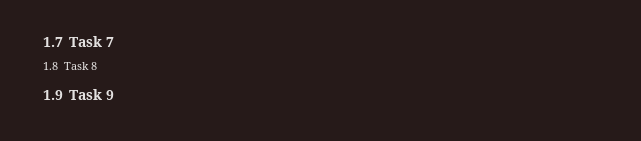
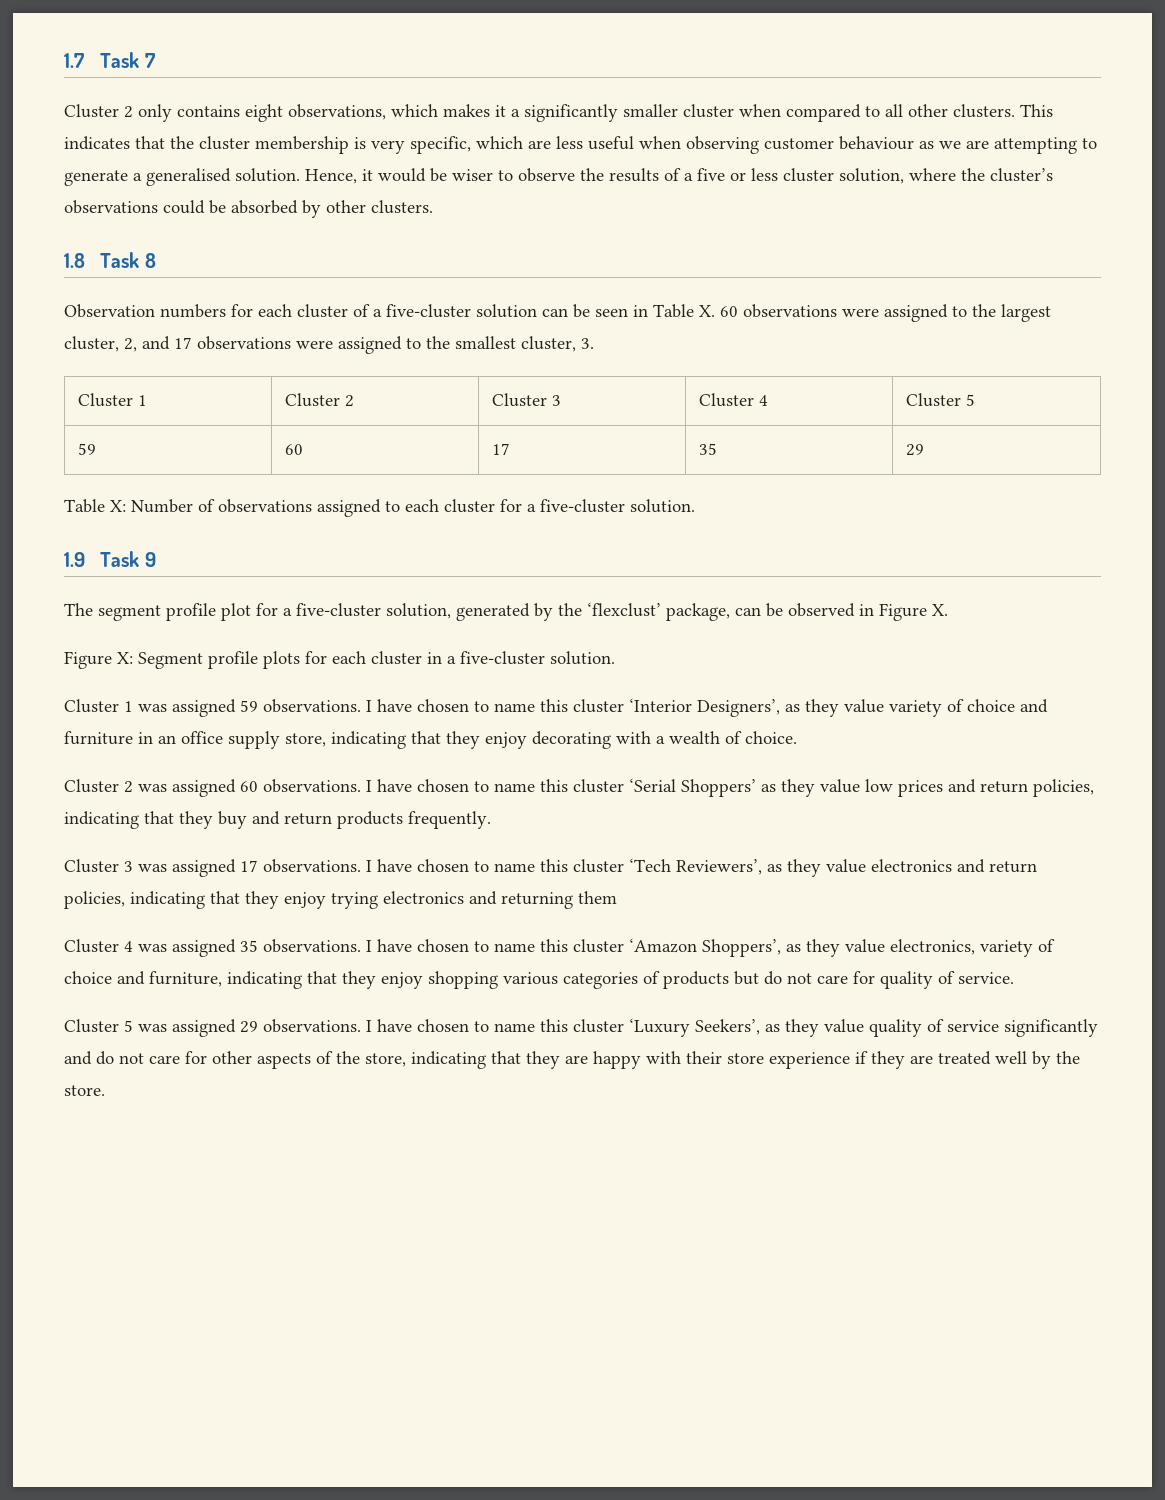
+ Cluster 2 only contains eight observations, which makes it a significantly smaller cluster when compared to all other clusters. This indicates that the cluster membership is very specific, which are less useful when observing customer behaviour as we are attempting to generate a generalised solution. Hence, it would be wiser to observe the results of a five or less cluster solution, where the cluster’s observations could be absorbed by other clusters.
  1.8 Task 8
+ Observation numbers for each cluster of a five-cluster solution can be seen in Table X. 60 observations were assigned to the largest cluster, 2, and 17 observations were assigned to the smallest cluster, 3.
+ Cluster 1 | Cluster 2 | Cluster 3 | Cluster 4 | Cluster 5
+ 59 | 60 | 17 | 35 | 29
+ Table X: Number of observations assigned to each cluster for a five-cluster solution.
  1.9 Task 9
+ The segment profile plot for a five-cluster solution, generated by the ‘flexclust’ package, can be observed in Figure X.
+ Figure X: Segment profile plots for each cluster in a five-cluster solution.
+ Cluster 1 was assigned 59 observations. I have chosen to name this cluster ‘Interior Designers’, as they value variety of choice and furniture in an office supply store, indicating that they enjoy decorating with a wealth of choice.
+ Cluster 2 was assigned 60 observations. I have chosen to name this cluster ‘Serial Shoppers’ as they value low prices and return policies, indicating that they buy and return products frequently.
+ Cluster 3 was assigned 17 observations. I have chosen to name this cluster ‘Tech Reviewers’, as they value electronics and return policies, indicating that they enjoy trying electronics and returning them
+ Cluster 4 was assigned 35 observations. I have chosen to name this cluster ‘Amazon Shoppers’, as they value electronics, variety of choice and furniture, indicating that they enjoy shopping various categories of products but do not care for quality of service.
+ Cluster 5 was assigned 29 observations. I have chosen to name this cluster ‘Luxury Seekers’, as they value quality of service significantly and do not care for other aspects of the store, indicating that they are happy with their store experience if they are treated well by the store.

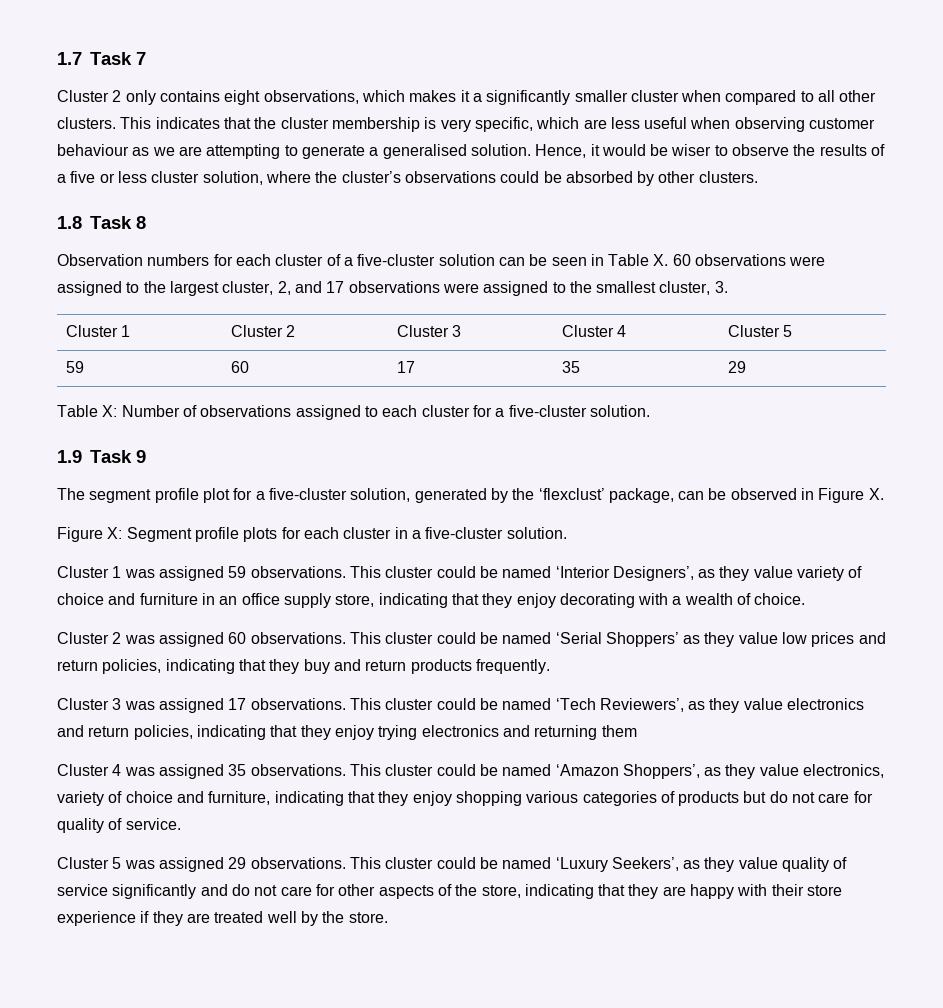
- I have chosen to name this cluster ‘Interior Designers’, as they value variety of choice and furniture in an office supply store, indicating that they enjoy decorating with a wealth of choice.
+ This cluster could be named ‘Interior Designers’, as they value variety of choice and furniture in an office supply store, indicating that they enjoy decorating with a wealth of choice.
- I have chosen to name this cluster ‘Serial Shoppers’ as they value low prices and return policies, indicating that they buy and return products frequently.
+ This cluster could be named ‘Serial Shoppers’ as they value low prices and return policies, indicating that they buy and return products frequently.
- I have chosen to name this cluster ‘Tech Reviewers’, as they value electronics and return policies, indicating that they enjoy trying electronics and returning them
+ This cluster could be named ‘Tech Reviewers’, as they value electronics and return policies, indicating that they enjoy trying electronics and returning them
- I have chosen to name this cluster ‘Amazon Shoppers’, as they value electronics, variety of choice and furniture, indicating that they enjoy shopping various categories of products but do not care for quality of service.
+ This cluster could be named ‘Amazon Shoppers’, as they value electronics, variety of choice and furniture, indicating that they enjoy shopping various categories of products but do not care for quality of service.
- I have chosen to name this cluster ‘Luxury Seekers’, as they value quality of service significantly and do not care for other aspects of the store, indicating that they are happy with their store experience if they are treated well by the store.
+ This cluster could be named ‘Luxury Seekers’, as they value quality of service significantly and do not care for other aspects of the store, indicating that they are happy with their store experience if they are treated well by the store.

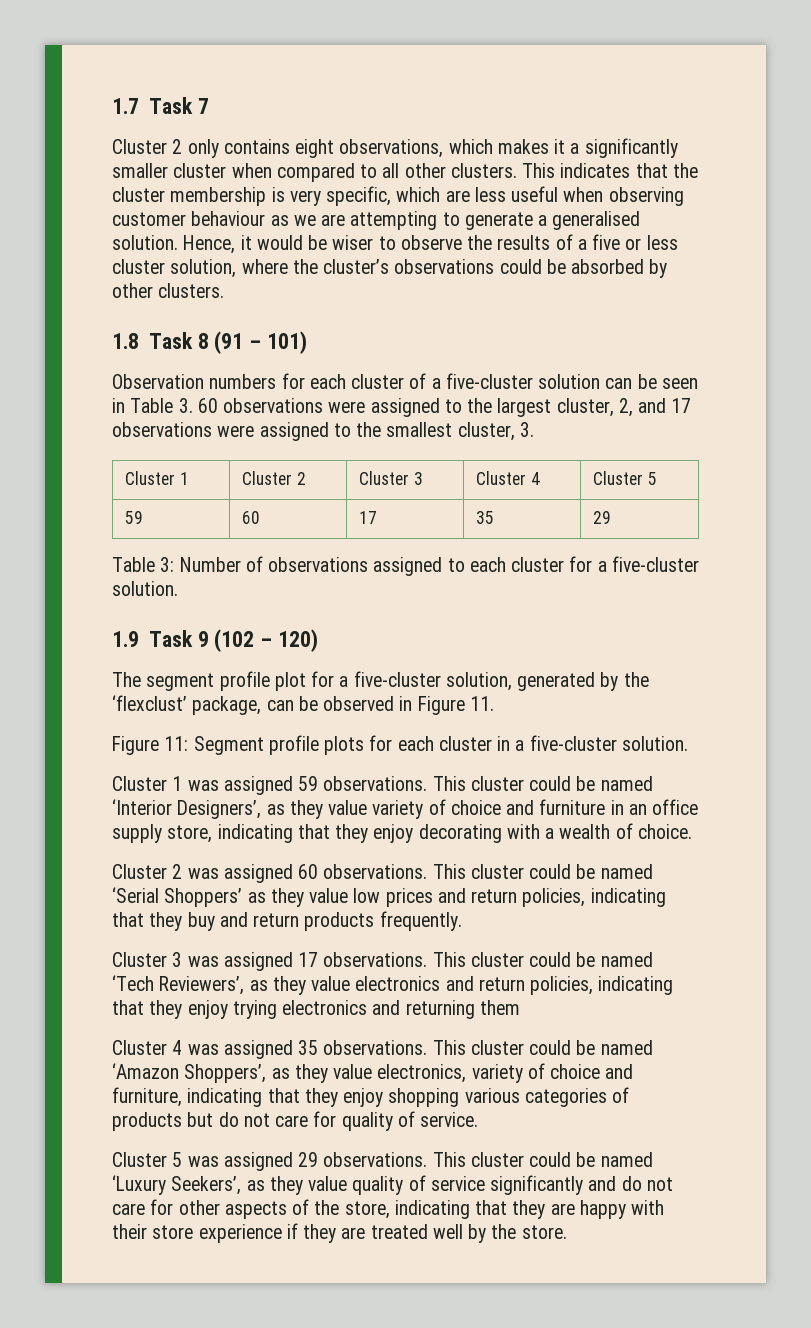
- 1.8 Task 8
+ 1.8 Task 8 (91 – 101)
- Observation numbers for each cluster of a five-cluster solution can be seen in Table X. 60 observations were assigned to the largest cluster, 2, and 17 observations were assigned to the smallest cluster, 3.
+ Observation numbers for each cluster of a five-cluster solution can be seen in Table 3. 60 observations were assigned to the largest cluster, 2, and 17 observations were assigned to the smallest cluster, 3.
- Table X: Number of observations assigned to each cluster for a five-cluster solution.
+ Table 3: Number of observations assigned to each cluster for a five-cluster solution.
- 1.9 Task 9
+ 1.9 Task 9 (102 – 120)
- The segment profile plot for a five-cluster solution, generated by the ‘flexclust’ package, can be observed in Figure X.
- Figure X: Segment profile plots for each cluster in a five-cluster solution.
+ The segment profile plot for a five-cluster solution, generated by the ‘flexclust’ package, can be observed in Figure 11.
+ Figure 11: Segment profile plots for each cluster in a five-cluster solution.

